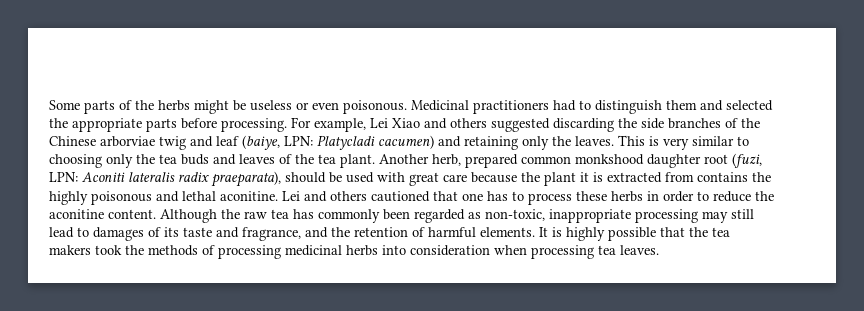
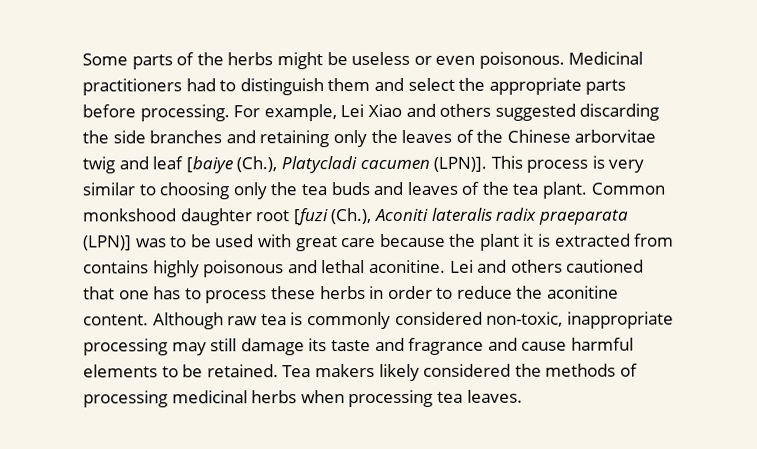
- Medicinal practitioners had to distinguish them and selected the appropriate parts before processing.
+ Medicinal practitioners had to distinguish them and select the appropriate parts before processing.
- For example, Lei Xiao and others suggested discarding the side branches of the Chinese arborviae twig and leaf (baiye, LPN: Platycladi cacumen) and retaining only the leaves. This is very similar to choosing only the tea buds and leaves of the tea plant.
+ For example, Lei Xiao and others suggested discarding the side branches and retaining only the leaves of the Chinese arborvitae twig and leaf [baiye (Ch.), Platycladi cacumen (LPN)]. This process is very similar to choosing only the tea buds and leaves of the tea plant.
- Another herb, prepared common monkshood daughter root (fuzi, LPN: Aconiti lateralis radix praeparata), should be used with great care because the plant it is extracted from contains the highly poisonous and lethal aconitine.
+ Common monkshood daughter root [fuzi (Ch.), Aconiti lateralis radix praeparata (LPN)] was to be used with great care because the plant it is extracted from contains highly poisonous and lethal aconitine.
- Although the raw tea has commonly been regarded as non-toxic, inappropriate processing may still lead to damages of its taste and fragrance, and the retention of harmful elements. It is highly possible that the tea makers took the methods of processing medicinal herbs into consideration when processing tea leaves.
+ Although raw tea is commonly considered non-toxic, inappropriate processing may still damage its taste and fragrance and cause harmful elements to be retained. Tea makers likely considered the methods of processing medicinal herbs when processing tea leaves.

